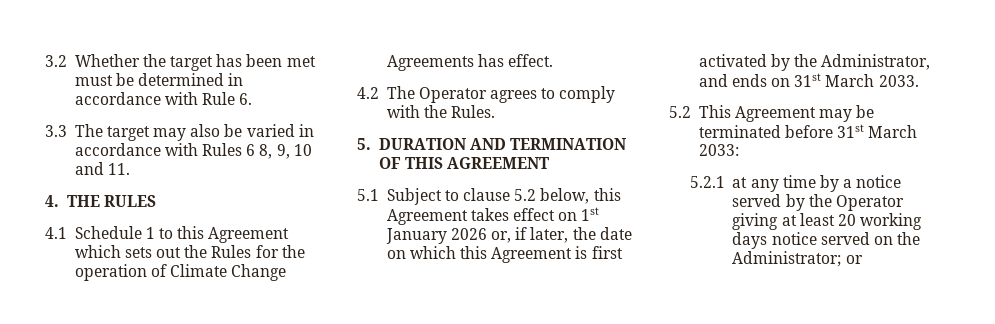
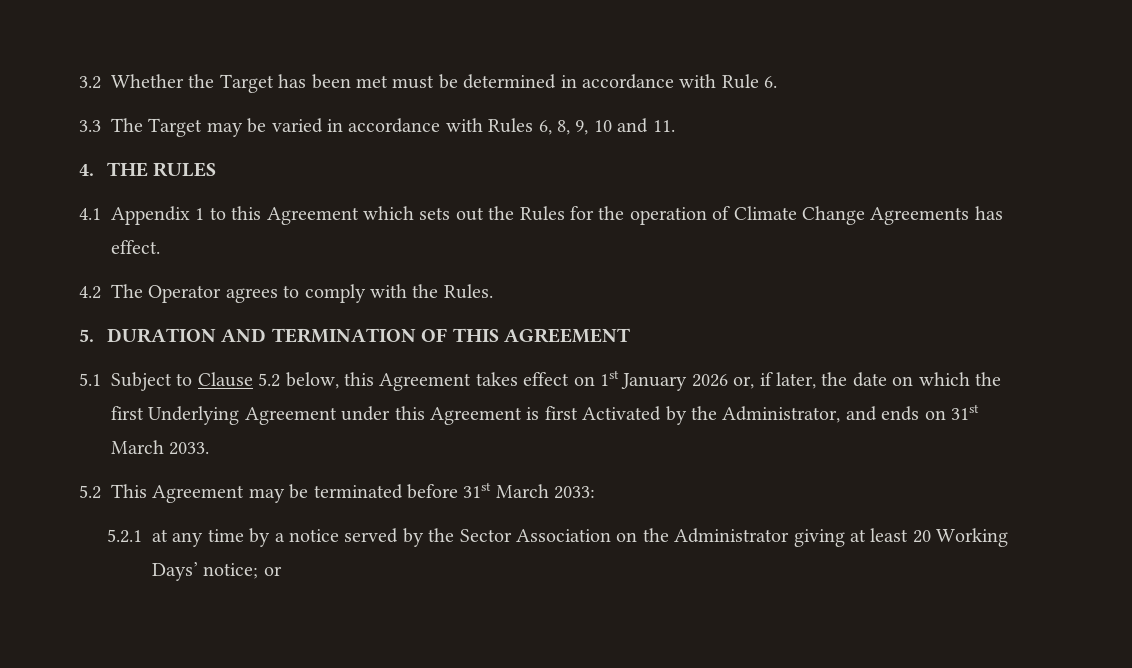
- 3.2 Whether the target has been met must be determined in accordance with Rule 6.
+ 3.2 Whether the Target has been met must be determined in accordance with Rule 6.
- 3.3 The target may also be varied in accordance with Rules 6 8, 9, 10 and 11.
+ 3.3 The Target may be varied in accordance with Rules 6, 8, 9, 10 and 11.
- 4.1 Schedule 1 to this Agreement which sets out the Rules for the operation of Climate Change Agreements has effect.
+ 4.1 Appendix 1 to this Agreement which sets out the Rules for the operation of Climate Change Agreements has effect.
- 5.1 Subject to clause 5.2 below, this Agreement takes effect on 1st January 2026 or, if later, the date on which this Agreement is first activated by the Administrator, and ends on 31st March 2033.
+ 5.1 Subject to Clause 5.2 below, this Agreement takes effect on 1st January 2026 or, if later, the date on which the first Underlying Agreement under this Agreement is first Activated by the Administrator, and ends on 31st March 2033.
- 5.2.1 at any time by a notice served by the Operator giving at least 20 working days notice served on the Administrator; or
+ 5.2.1 at any time by a notice served by the Sector Association on the Administrator giving at least 20 Working Days’ notice; or

